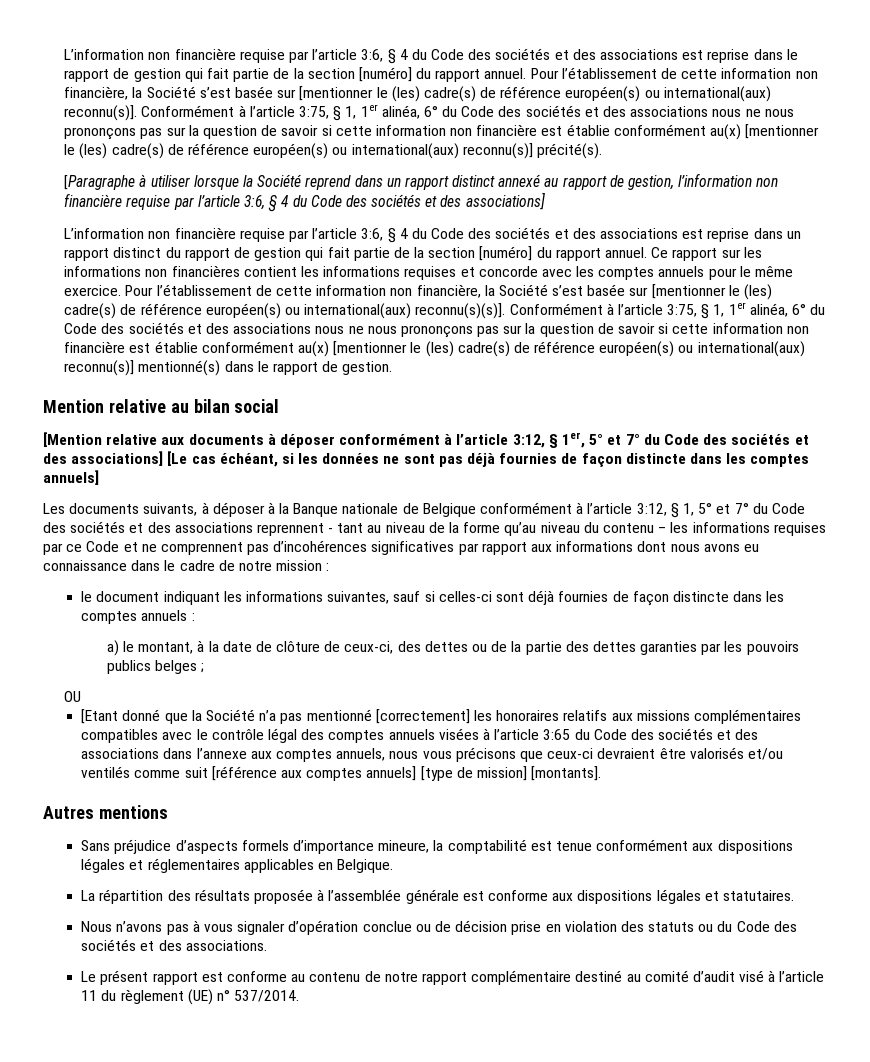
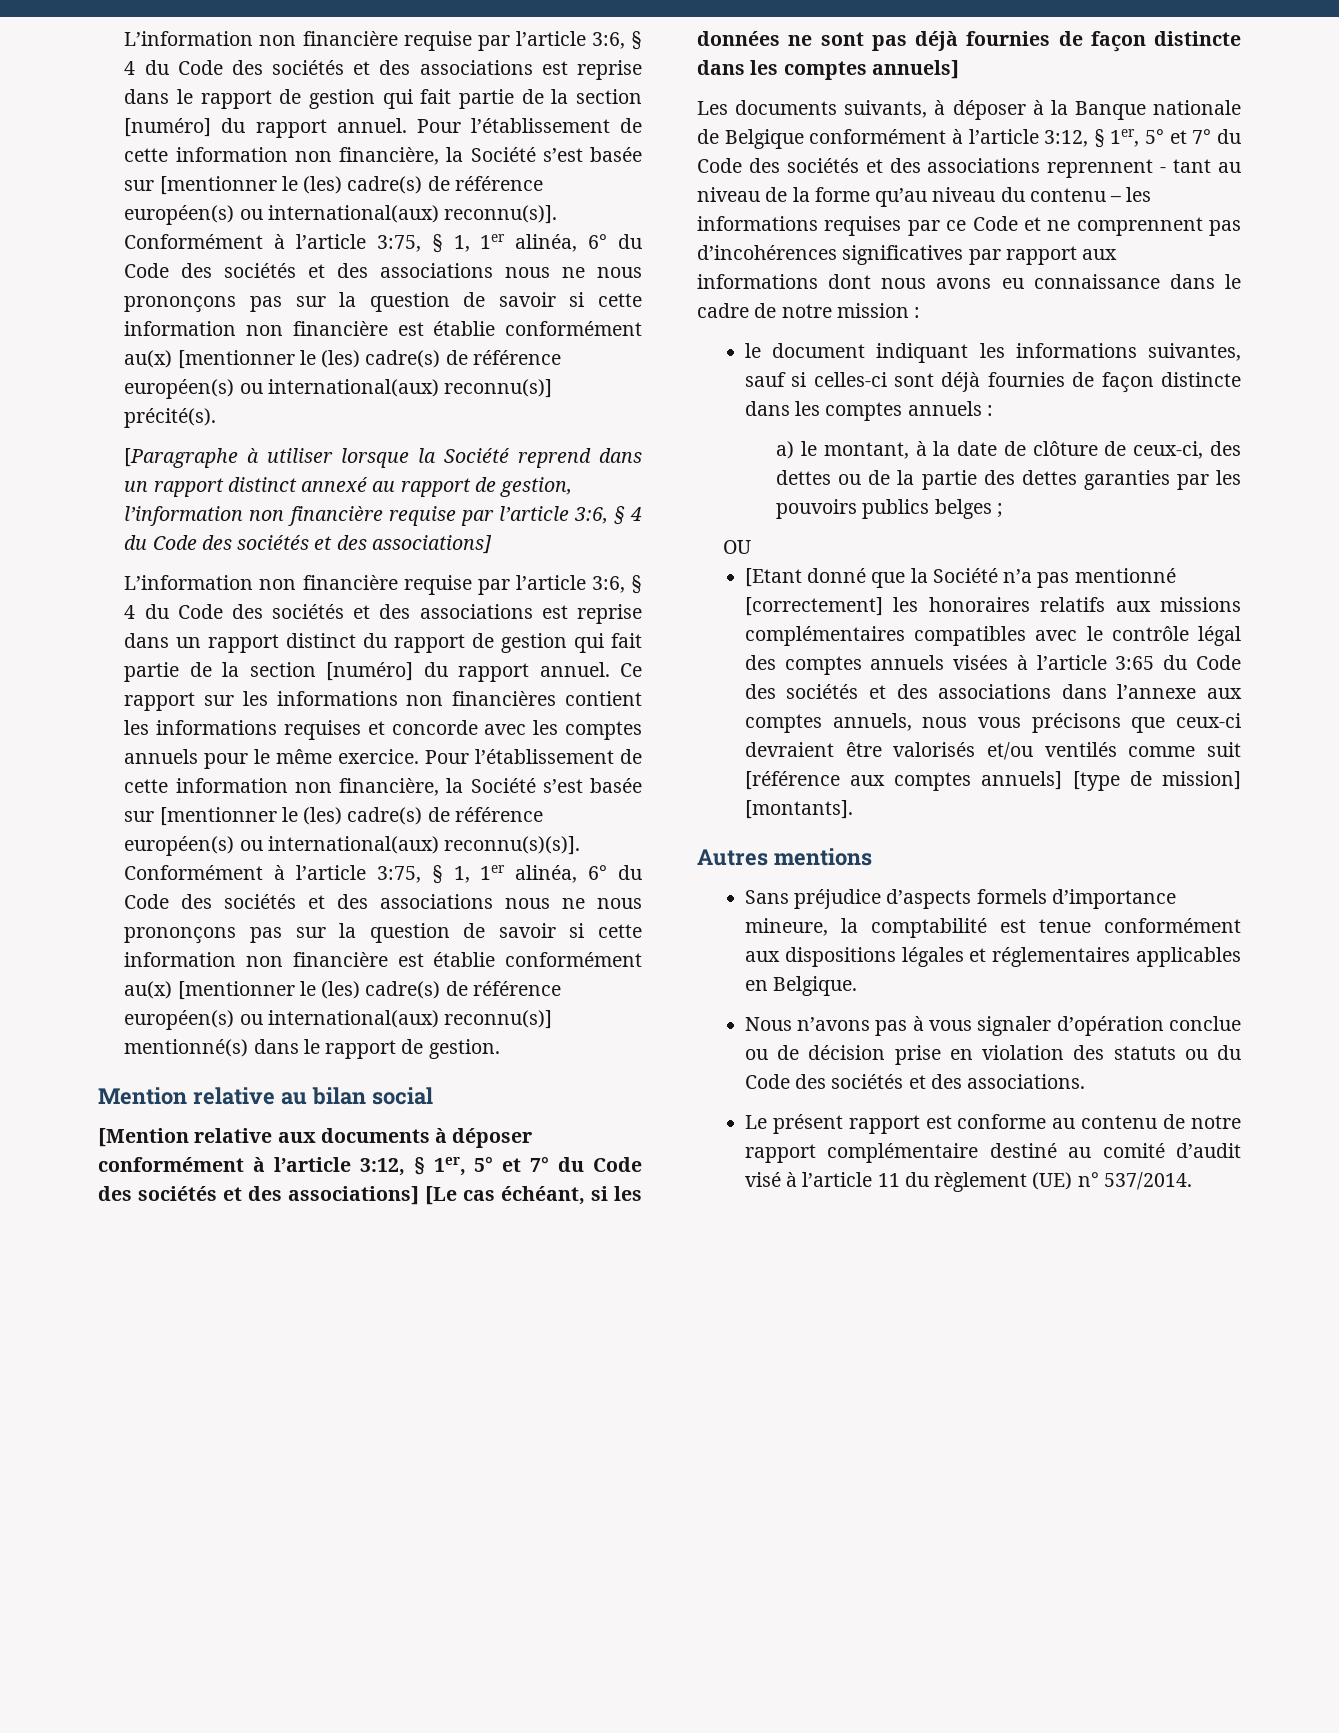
- Les documents suivants, à déposer à la Banque nationale de Belgique conformément à l’article 3:12, § 1, 5° et 7° du Code des sociétés et des associations reprennent - tant au niveau de la forme qu’au niveau du contenu – les informations requises par ce Code et ne comprennent pas d’incohérences significatives par rapport aux informations dont nous avons eu connaissance dans le cadre de notre mission :
+ Les documents suivants, à déposer à la Banque nationale de Belgique conformément à l’article 3:12, § 1er, 5° et 7° du Code des sociétés et des associations reprennent - tant au niveau de la forme qu’au niveau du contenu – les informations requises par ce Code et ne comprennent pas d’incohérences significatives par rapport aux informations dont nous avons eu connaissance dans le cadre de notre mission :
- La répartition des résultats proposée à l’assemblée générale est conforme aux dispositions légales et statutaires.

